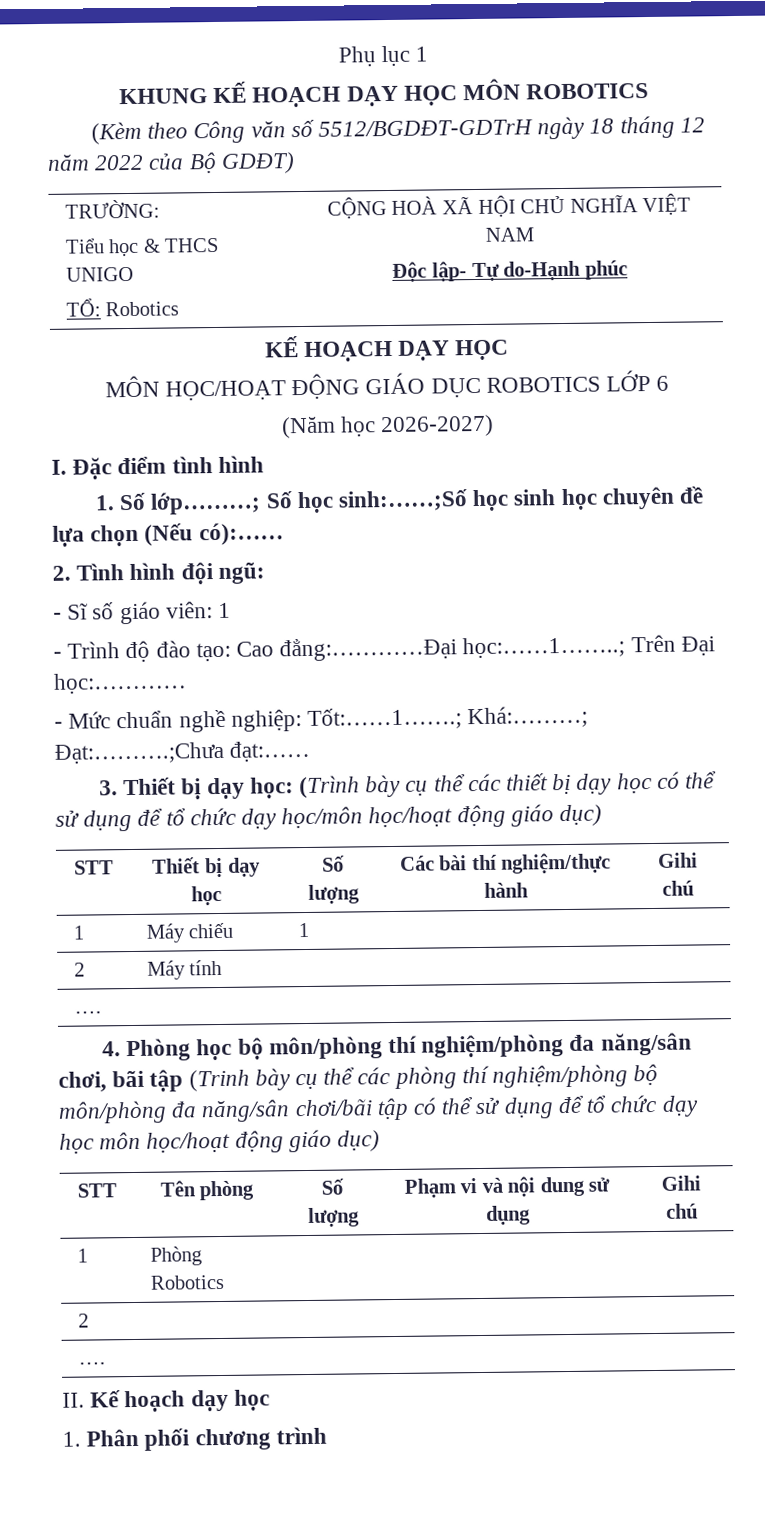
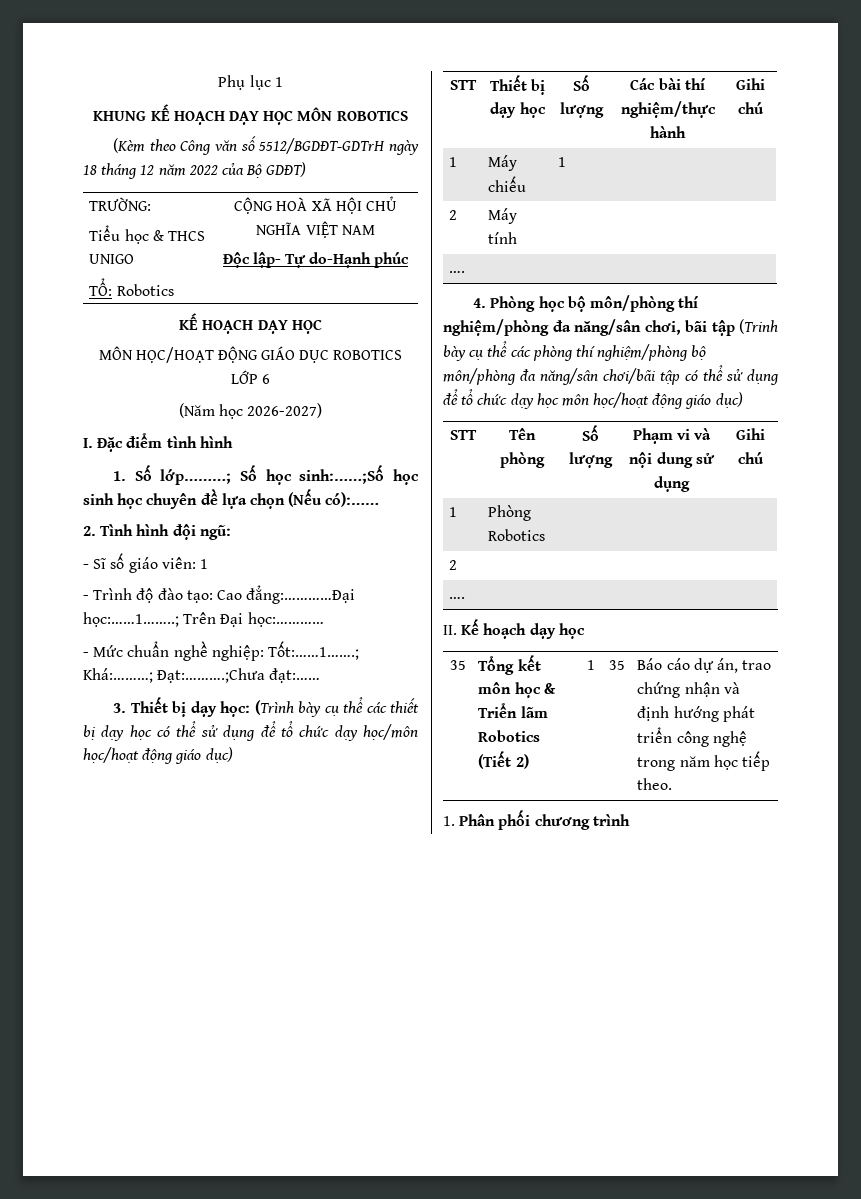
+ 35 | Tổng kết môn học & Triển lãm Robotics (Tiết 2) | 1 | 35 | Báo cáo dự án, trao chứng nhận và định hướng phát triển công nghệ trong năm học tiếp theo.

